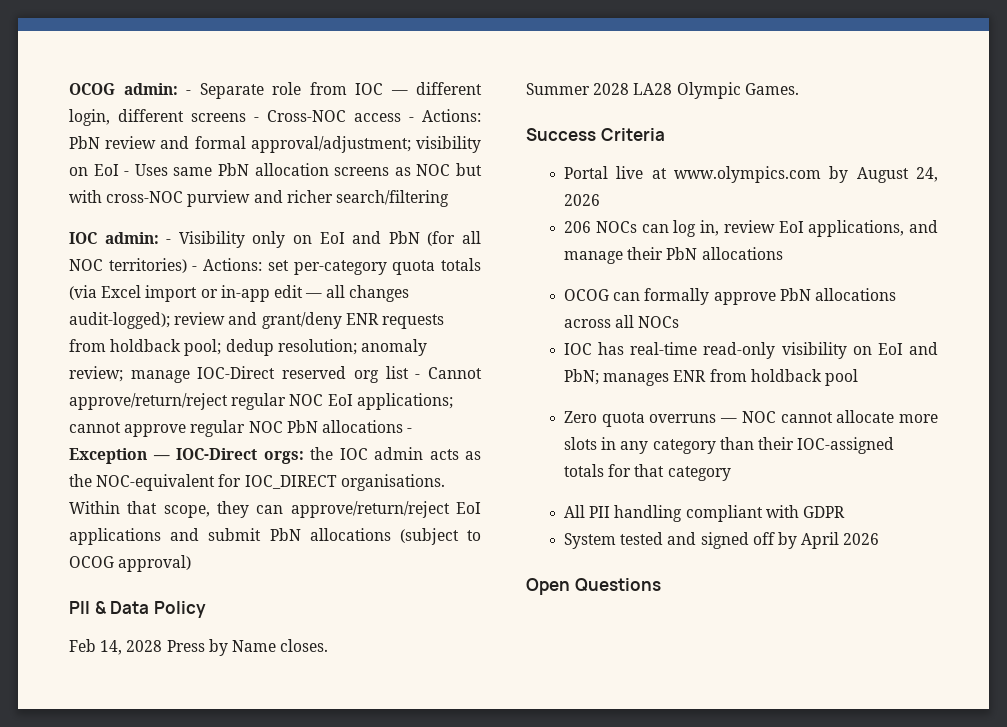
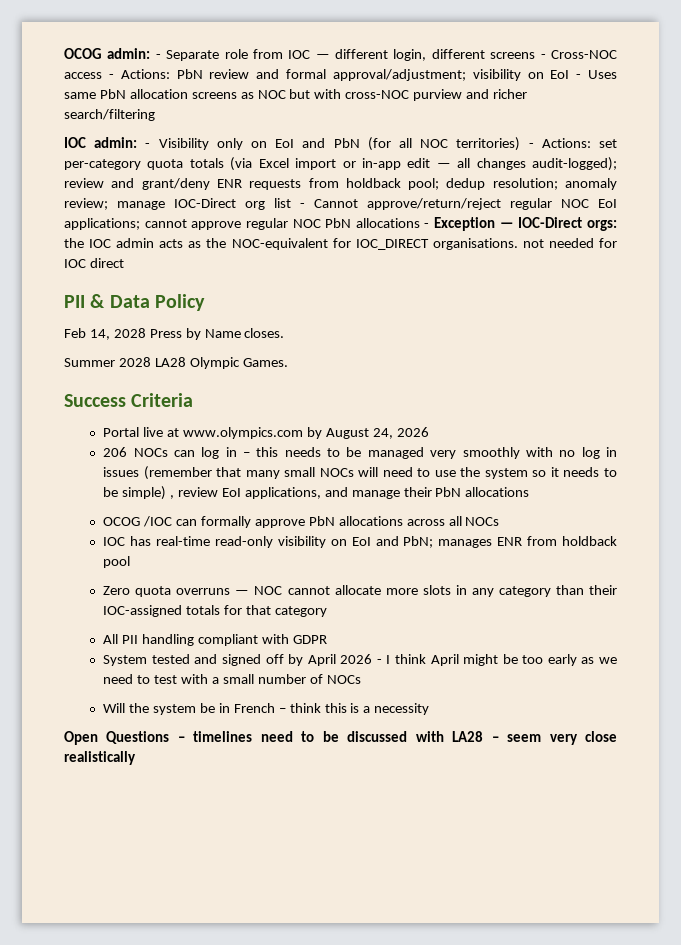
- manage IOC-Direct reserved org list - Cannot approve/return/reject regular NOC EoI applications;
+ manage IOC-Direct org list - Cannot approve/return/reject regular NOC EoI applications;
- the IOC admin acts as the NOC-equivalent for IOC_DIRECT organisations. Within that scope, they can approve/return/reject EoI applications and submit PbN allocations (subject to OCOG approval)
+ the IOC admin acts as the NOC-equivalent for IOC_DIRECT organisations. not needed for IOC direct
- 206 NOCs can log in, review EoI applications, and manage their PbN allocations
+ 206 NOCs can log in – this needs to be managed very smoothly with no log in issues (remember that many small NOCs will need to use the system so it needs to be simple) , review EoI applications, and manage their PbN allocations
- OCOG can formally approve PbN allocations across all NOCs
+ OCOG /IOC can formally approve PbN allocations across all NOCs
- System tested and signed off by April 2026
- Open Questions
+ System tested and signed off by April 2026 - I think April might be too early as we need to test with a small number of NOCs
+ Will the system be in French – think this is a necessity
+ Open Questions – timelines need to be discussed with LA28 – seem very close realistically

